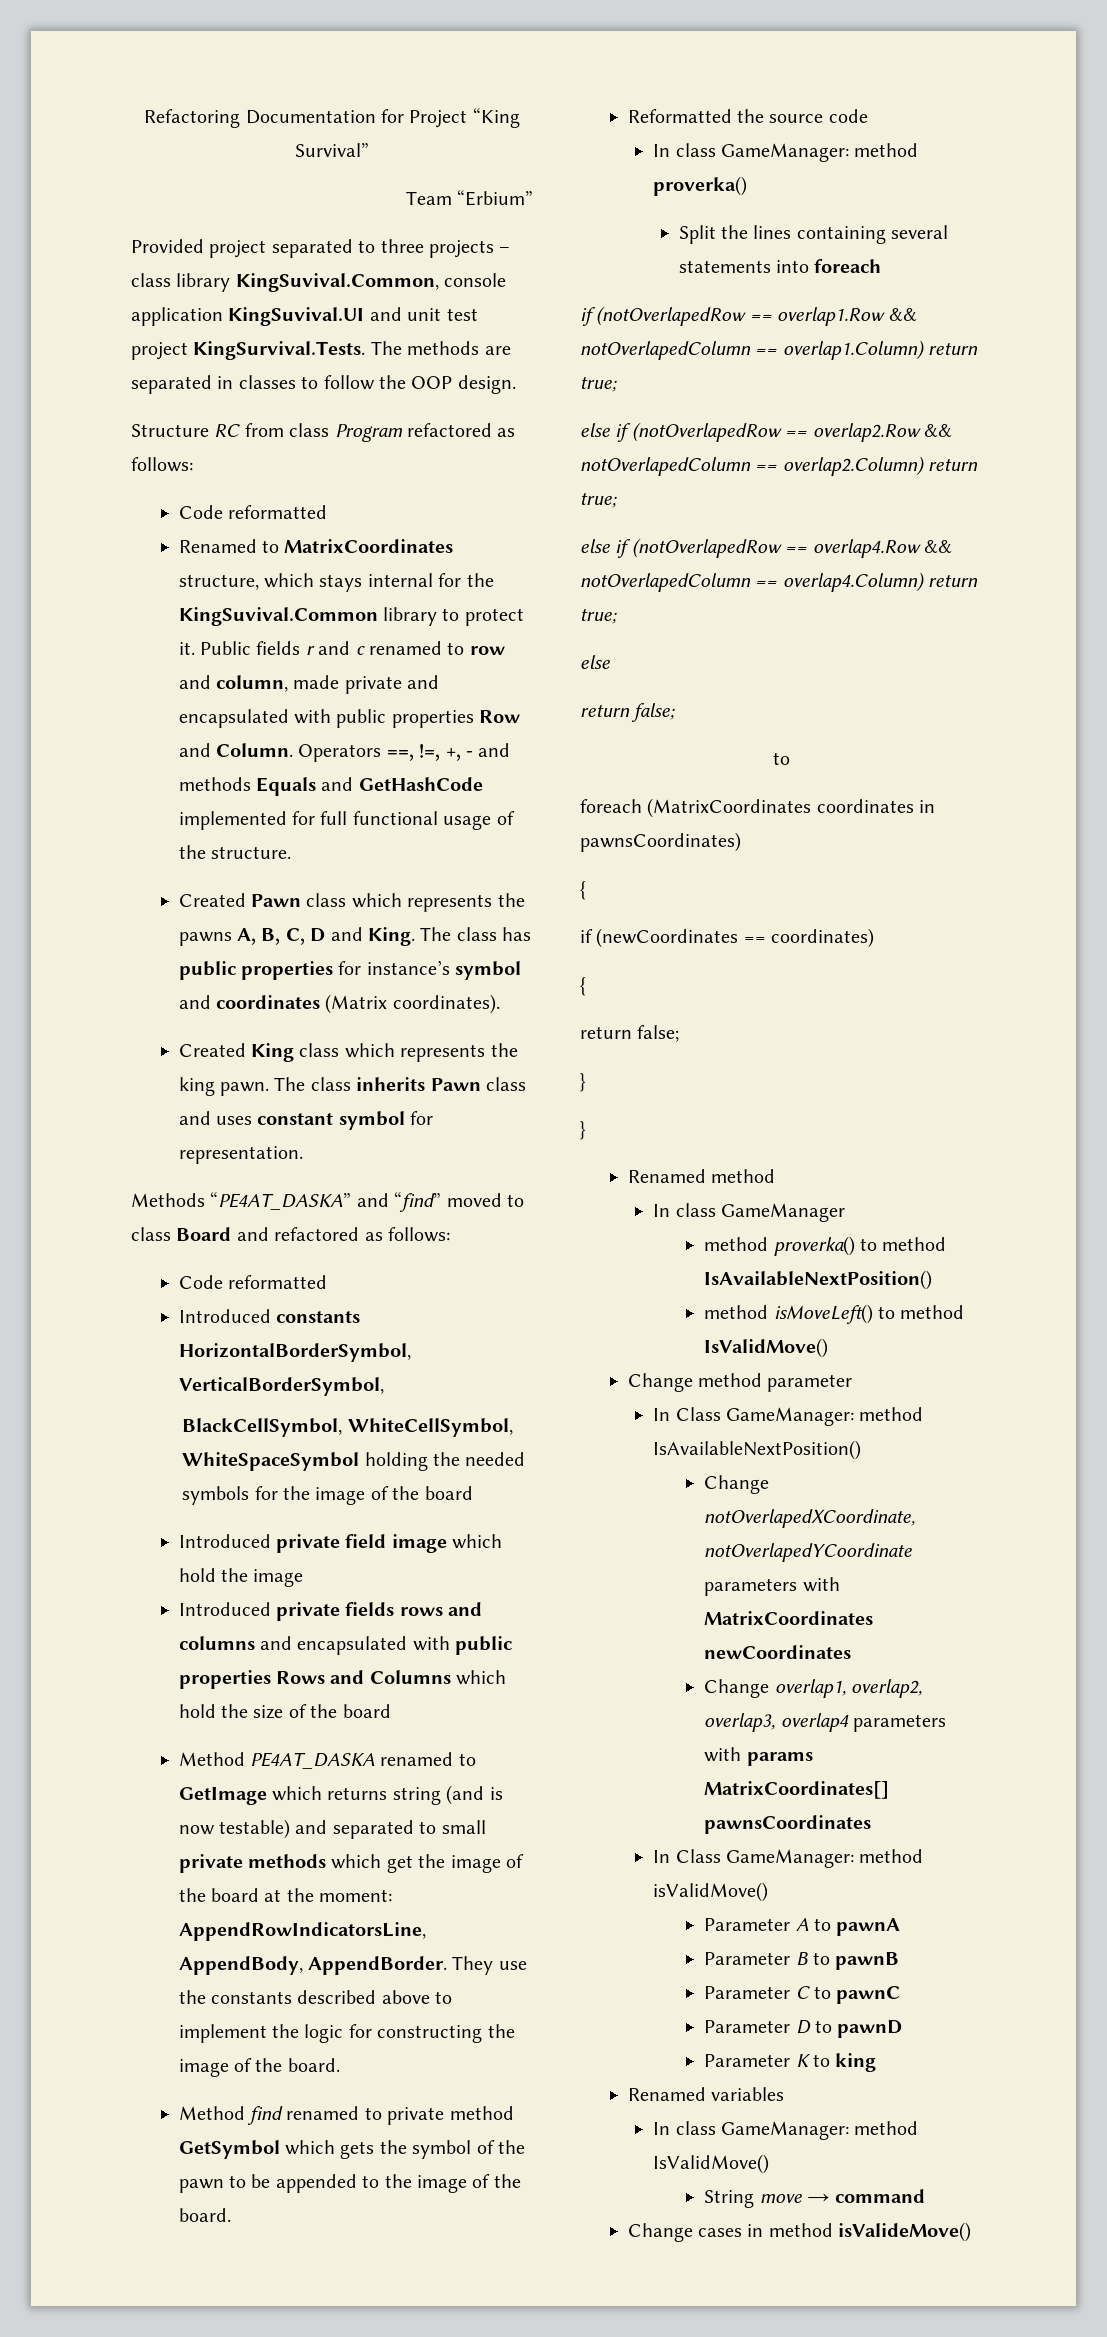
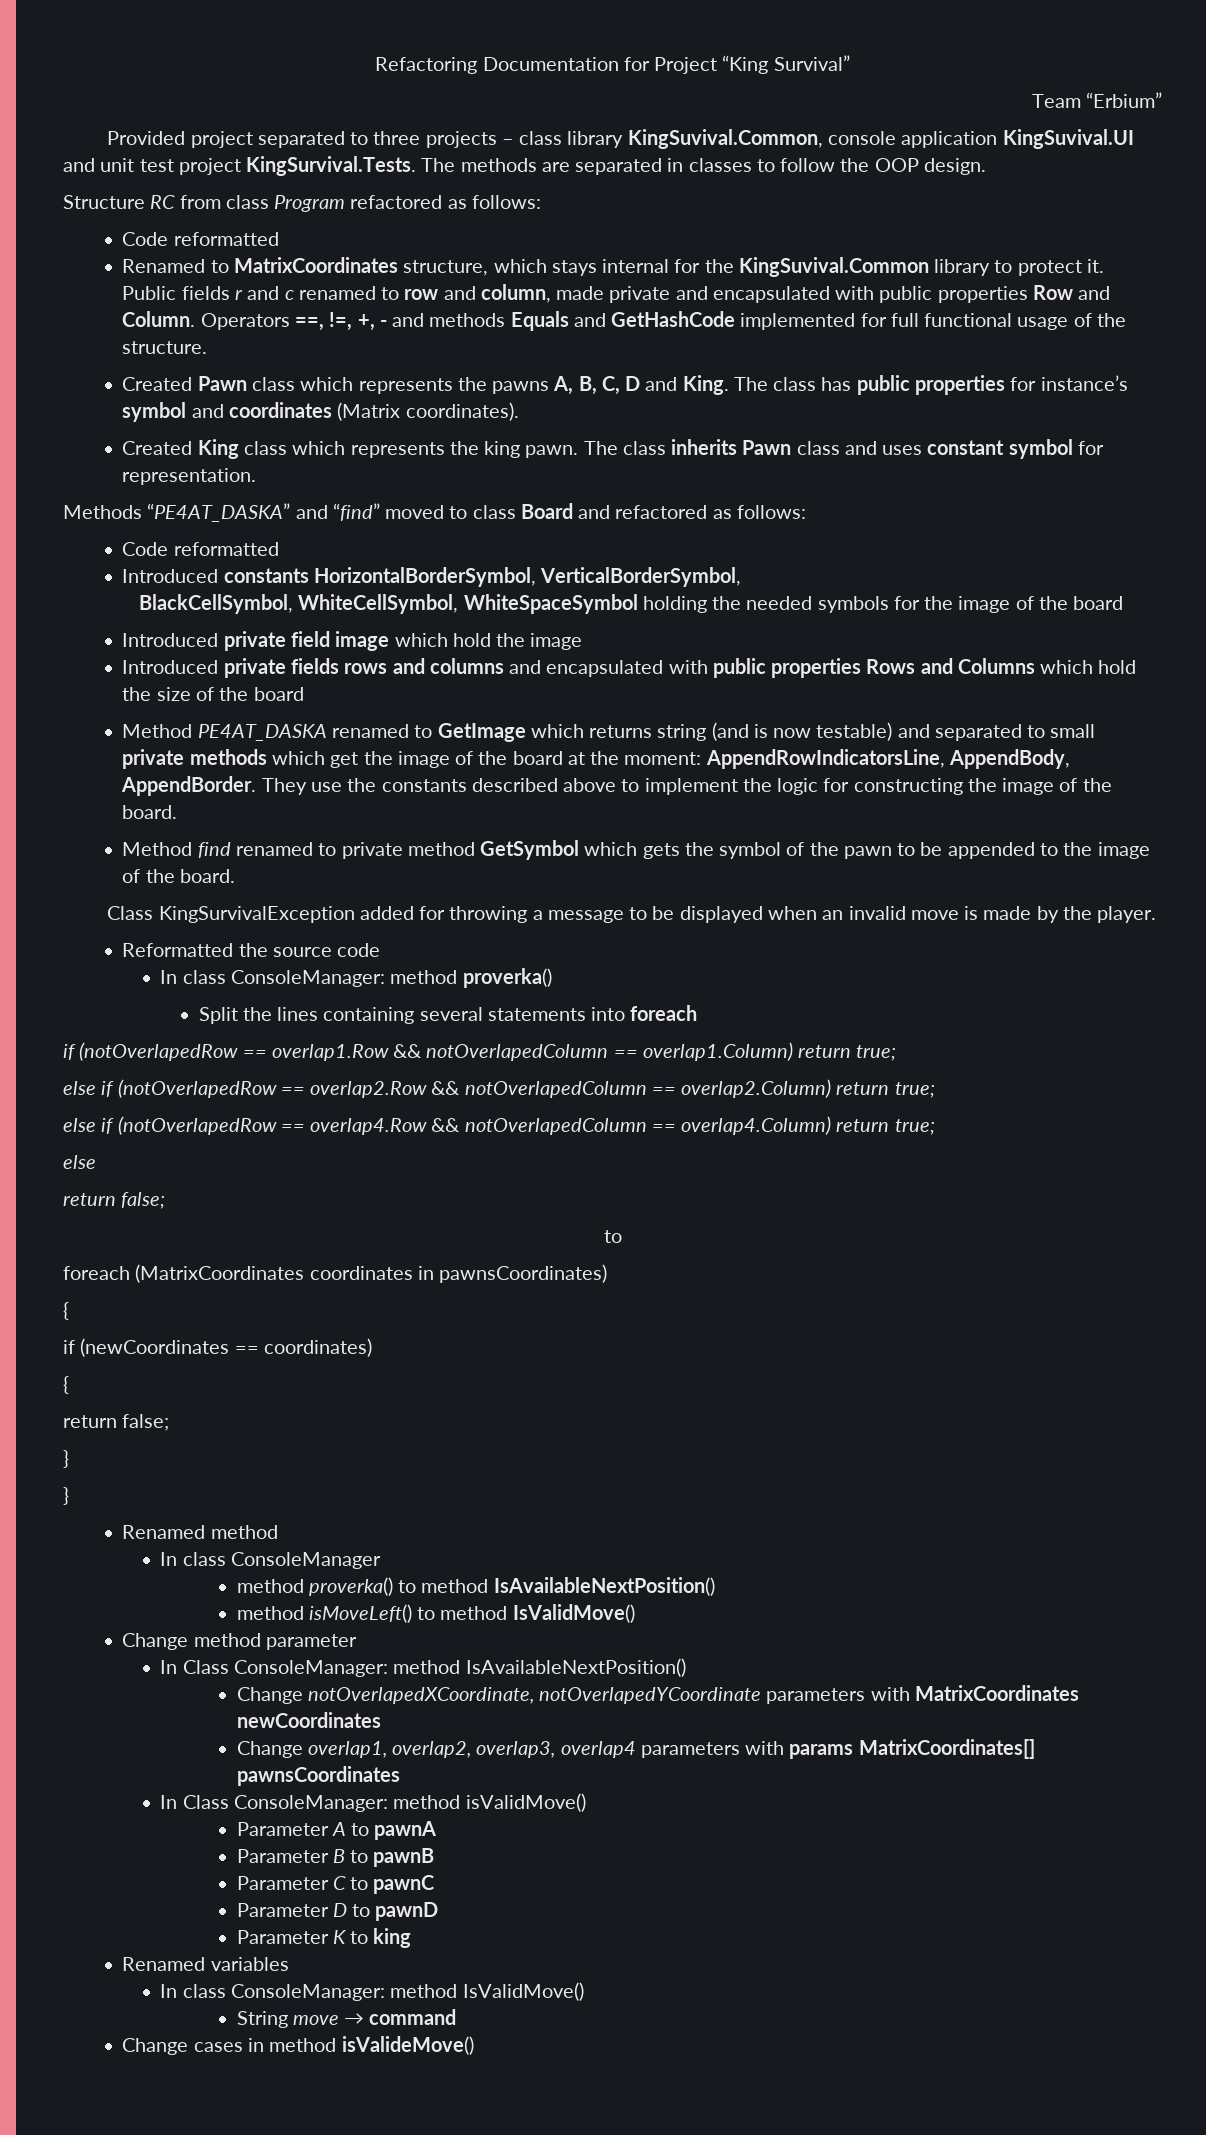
+ Class KingSurvivalException added for throwing a message to be displayed when an invalid move is made by the player.
- In class GameManager: method proverka()
+ In class ConsoleManager: method proverka()
- In class GameManager
+ In class ConsoleManager
- In Class GameManager: method IsAvailableNextPosition()
+ In Class ConsoleManager: method IsAvailableNextPosition()
- In Class GameManager: method isValidMove()
+ In Class ConsoleManager: method isValidMove()
- In class GameManager: method IsValidMove()
+ In class ConsoleManager: method IsValidMove()

